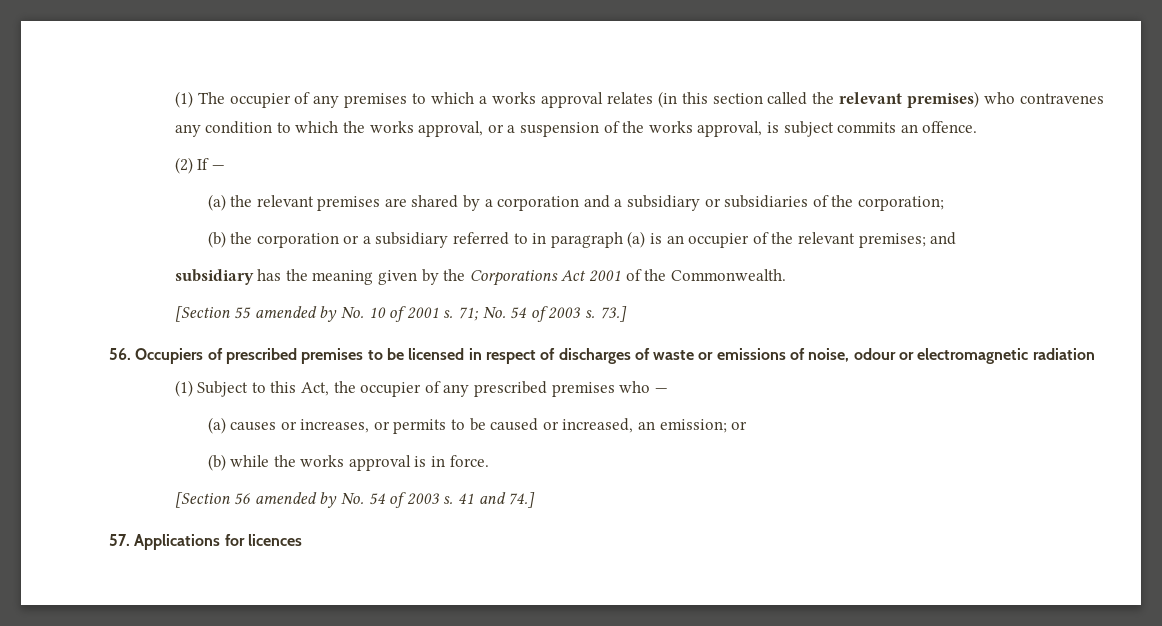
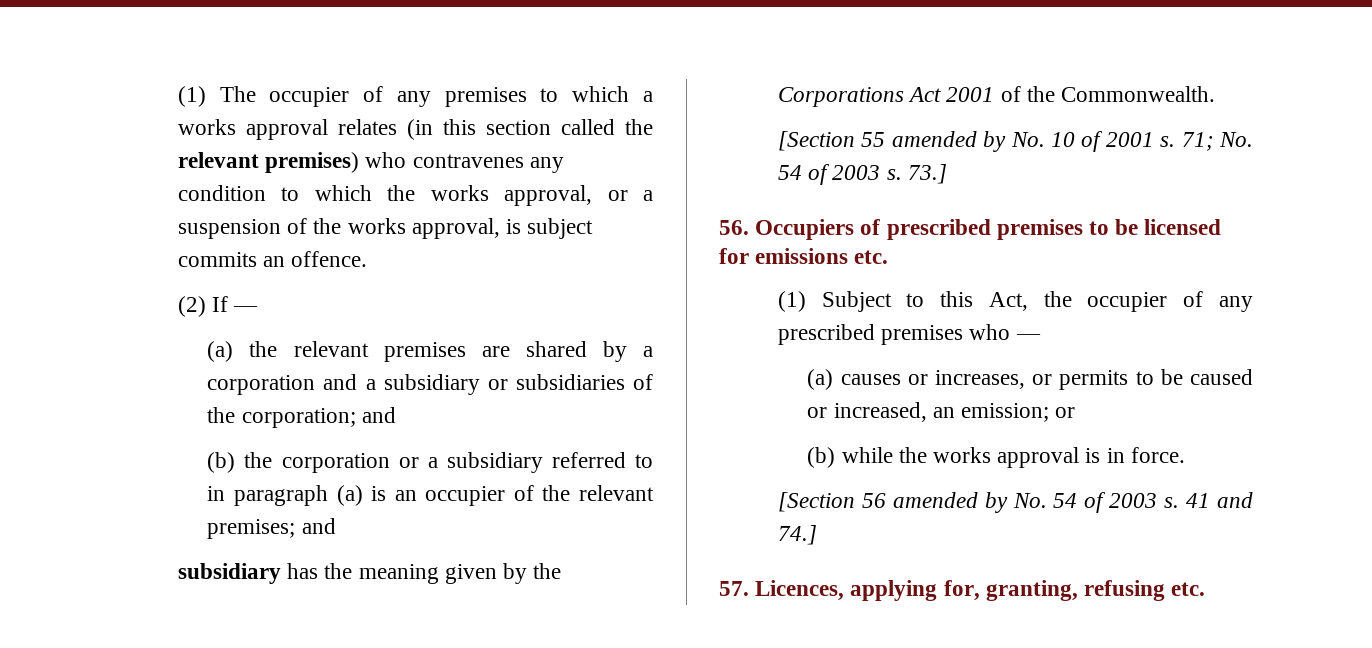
- (a) the relevant premises are shared by a corporation and a subsidiary or subsidiaries of the corporation;
+ (a) the relevant premises are shared by a corporation and a subsidiary or subsidiaries of the corporation; and
- 56. Occupiers of prescribed premises to be licensed in respect of discharges of waste or emissions of noise, odour or electromagnetic radiation
+ 56. Occupiers of prescribed premises to be licensed for emissions etc.
- 57. Applications for licences
+ 57. Licences, applying for, granting, refusing etc.

